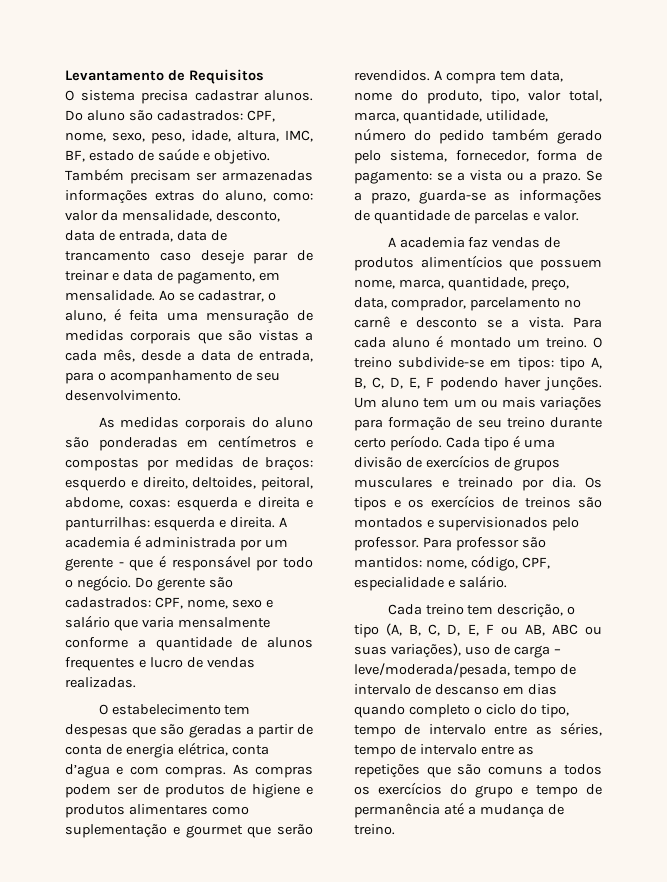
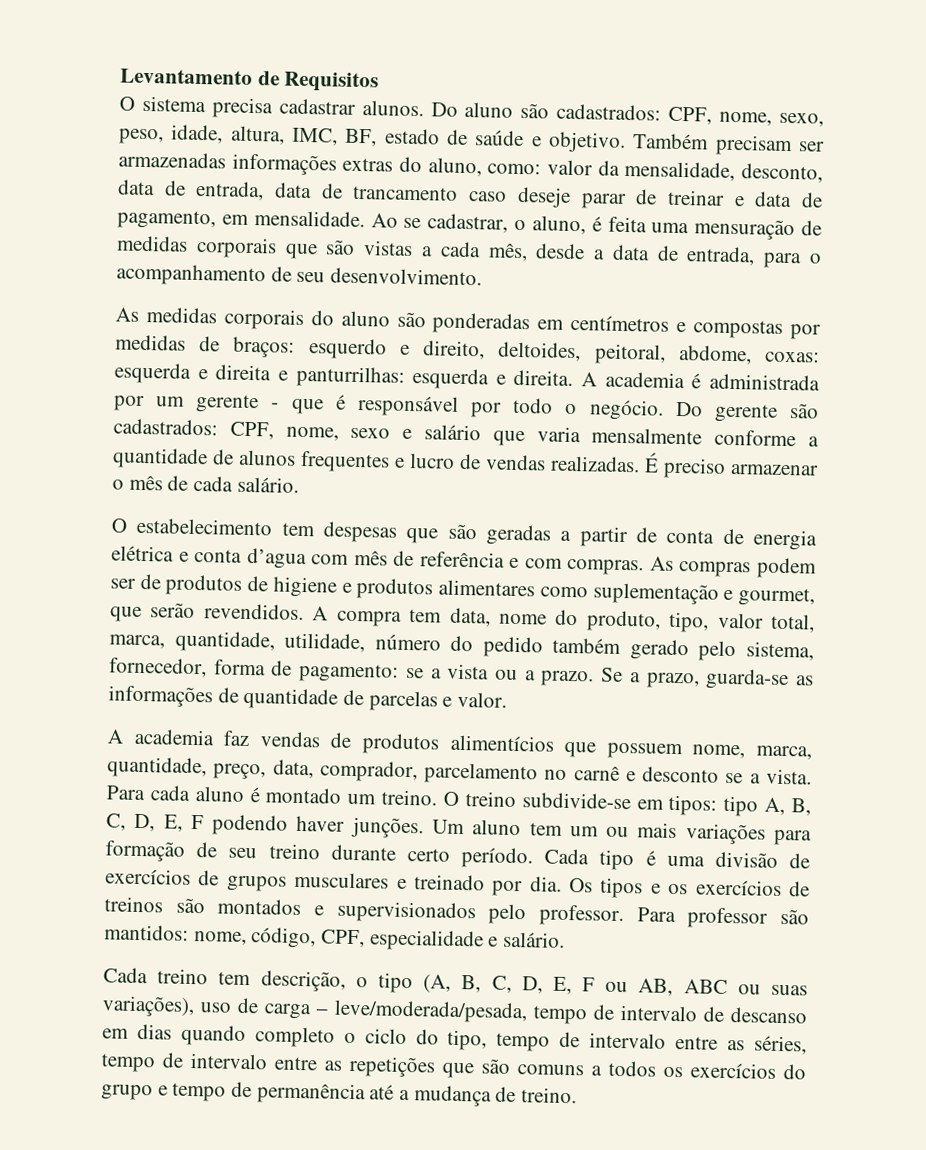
+ É preciso armazenar o mês de cada salário.
- O estabelecimento tem despesas que são geradas a partir de conta de energia elétrica, conta d’agua e com compras.
+ O estabelecimento tem despesas que são geradas a partir de conta de energia elétrica e conta d’agua com mês de referência e com compras.
- As compras podem ser de produtos de higiene e produtos alimentares como suplementação e gourmet que serão revendidos.
+ As compras podem ser de produtos de higiene e produtos alimentares como suplementação e gourmet, que serão revendidos.

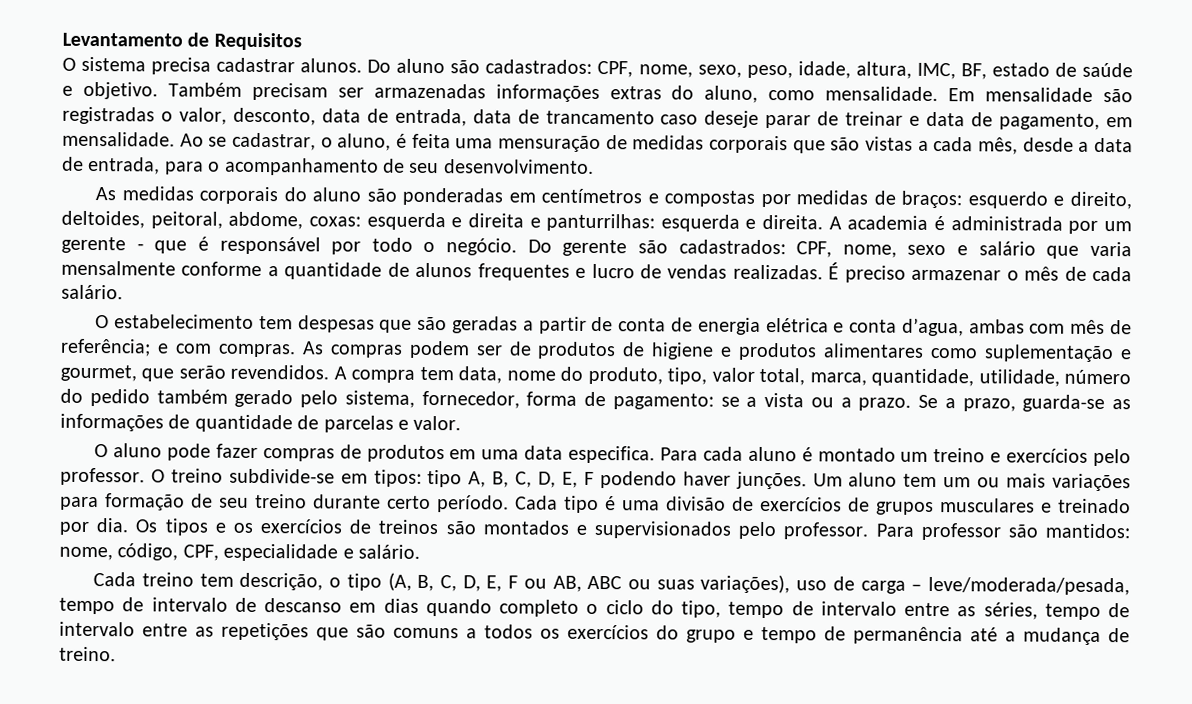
- Também precisam ser armazenadas informações extras do aluno, como: valor da mensalidade, desconto, data de entrada, data de trancamento caso deseje parar de treinar e data de pagamento, em mensalidade.
+ Também precisam ser armazenadas informações extras do aluno, como mensalidade. Em mensalidade são registradas o valor, desconto, data de entrada, data de trancamento caso deseje parar de treinar e data de pagamento, em mensalidade.
- O estabelecimento tem despesas que são geradas a partir de conta de energia elétrica e conta d’agua com mês de referência e com compras.
+ O estabelecimento tem despesas que são geradas a partir de conta de energia elétrica e conta d’agua, ambas com mês de referência; e com compras.
- A academia faz vendas de produtos alimentícios que possuem nome, marca, quantidade, preço, data, comprador, parcelamento no carnê e desconto se a vista.
+ O aluno pode fazer compras de produtos em uma data especifica.
- Para cada aluno é montado um treino.
+ Para cada aluno é montado um treino e exercícios pelo professor.

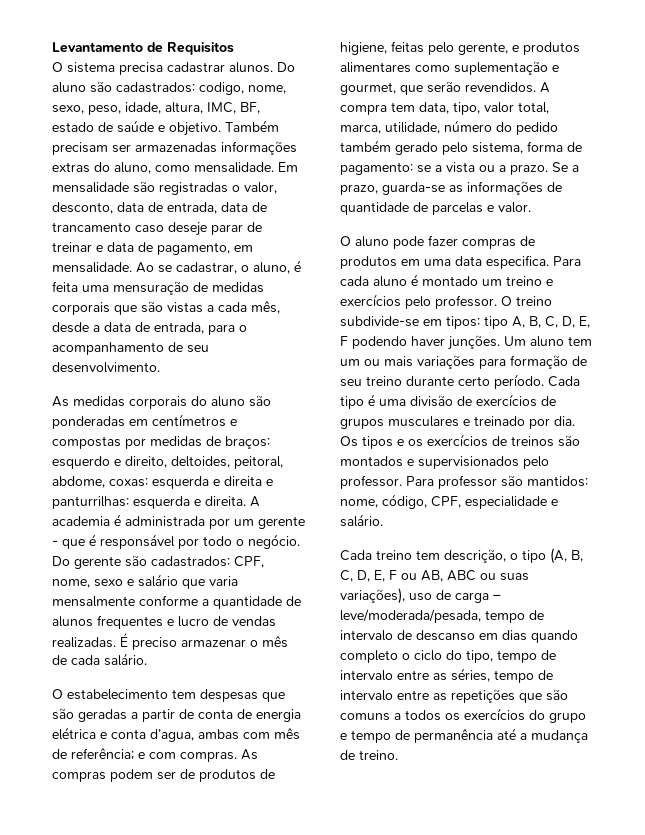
- Do aluno são cadastrados: CPF, nome, sexo, peso, idade, altura, IMC, BF, estado de saúde e objetivo.
+ Do aluno são cadastrados: codigo, nome, sexo, peso, idade, altura, IMC, BF, estado de saúde e objetivo.
- As compras podem ser de produtos de higiene e produtos alimentares como suplementação e gourmet, que serão revendidos.
+ As compras podem ser de produtos de higiene, feitas pelo gerente, e produtos alimentares como suplementação e gourmet, que serão revendidos.
- A compra tem data, nome do produto, tipo, valor total, marca, quantidade, utilidade, número do pedido também gerado pelo sistema, fornecedor, forma de pagamento: se a vista ou a prazo.
+ A compra tem data, tipo, valor total, marca, utilidade, número do pedido também gerado pelo sistema, forma de pagamento: se a vista ou a prazo.

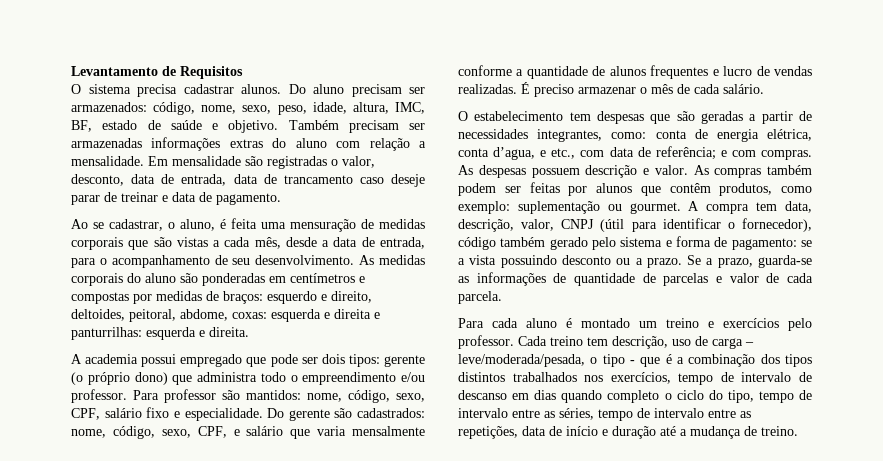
- Do aluno são cadastrados: codigo, nome, sexo, peso, idade, altura, IMC, BF, estado de saúde e objetivo.
+ Do aluno precisam ser armazenados: código, nome, sexo, peso, idade, altura, IMC, BF, estado de saúde e objetivo.
- Também precisam ser armazenadas informações extras do aluno, como mensalidade.
+ Também precisam ser armazenadas informações extras do aluno com relação a mensalidade.
- Em mensalidade são registradas o valor, desconto, data de entrada, data de trancamento caso deseje parar de treinar e data de pagamento, em mensalidade. Ao se cadastrar, o aluno, é feita uma mensuração de medidas corporais que são vistas a cada mês, desde a data de entrada, para o acompanhamento de seu desenvolvimento.
- As medidas corporais do aluno são ponderadas em centímetros e compostas por medidas de braços:
+ Em mensalidade são registradas o valor, desconto, data de entrada, data de trancamento caso deseje parar de treinar e data de pagamento.
+ Ao se cadastrar, o aluno, é feita uma mensuração de medidas corporais que são vistas a cada mês, desde a data de entrada, para o acompanhamento de seu desenvolvimento. As medidas corporais do aluno são ponderadas em centímetros e compostas por medidas de braços:
- esquerda e direita. A academia é administrada por um gerente - que é responsável por todo o negócio. Do gerente são cadastrados: CPF, nome, sexo e salário que varia mensalmente conforme a quantidade de alunos frequentes e lucro de vendas realizadas.
+ esquerda e direita.
+ A academia possui empregado que pode ser dois tipos: gerente (o próprio dono) que administra todo o empreendimento e/ou professor. Para professor são mantidos: nome, código, sexo, CPF, salário fixo e especialidade. Do gerente são cadastrados: nome, código, sexo, CPF, e salário que varia mensalmente conforme a quantidade de alunos frequentes e lucro de vendas realizadas.
- O estabelecimento tem despesas que são geradas a partir de conta de energia elétrica e conta d’agua, ambas com mês de referência; e com compras.
+ O estabelecimento tem despesas que são geradas a partir de necessidades integrantes, como: conta de energia elétrica, conta d’agua, e etc., com data de referência; e com compras.
- As compras podem ser de produtos de higiene, feitas pelo gerente, e produtos alimentares como suplementação e gourmet, que serão revendidos. A compra tem data, tipo, valor total, marca, utilidade, número do pedido também gerado pelo sistema, forma de pagamento: se a vista ou a prazo.
+ As despesas possuem descrição e valor. As compras também podem ser feitas por alunos que contêm produtos, como exemplo: suplementação ou gourmet. A compra tem data, descrição, valor, CNPJ (útil para identificar o fornecedor), código também gerado pelo sistema e forma de pagamento: se a vista possuindo desconto ou a prazo.
- Se a prazo, guarda-se as informações de quantidade de parcelas e valor.
- O aluno pode fazer compras de produtos em uma data especifica. Para cada aluno é montado um treino e exercícios pelo professor.
+ Se a prazo, guarda-se as informações de quantidade de parcelas e valor de cada parcela.
+ Para cada aluno é montado um treino e exercícios pelo professor.
- O treino subdivide-se em tipos: tipo A, B, C, D, E, F podendo haver junções. Um aluno tem um ou mais variações para formação de seu treino durante certo período. Cada tipo é uma divisão de exercícios de grupos musculares e treinado por dia. Os tipos e os exercícios de treinos são montados e supervisionados pelo professor. Para professor são mantidos: nome, código, CPF, especialidade e salário.
- Cada treino tem descrição, o tipo (A, B, C, D, E, F ou AB, ABC ou suas variações), uso de carga – leve/moderada/pesada, tempo de intervalo de descanso em dias quando completo o ciclo do tipo, tempo de intervalo entre as séries, tempo de intervalo entre as repetições que são comuns a todos os exercícios do grupo e tempo de permanência até a mudança de treino.
+ Cada treino tem descrição, uso de carga – leve/moderada/pesada, o tipo - que é a combinação dos tipos distintos trabalhados nos exercícios, tempo de intervalo de descanso em dias quando completo o ciclo do tipo, tempo de intervalo entre as séries, tempo de intervalo entre as repetições, data de início e duração até a mudança de treino.

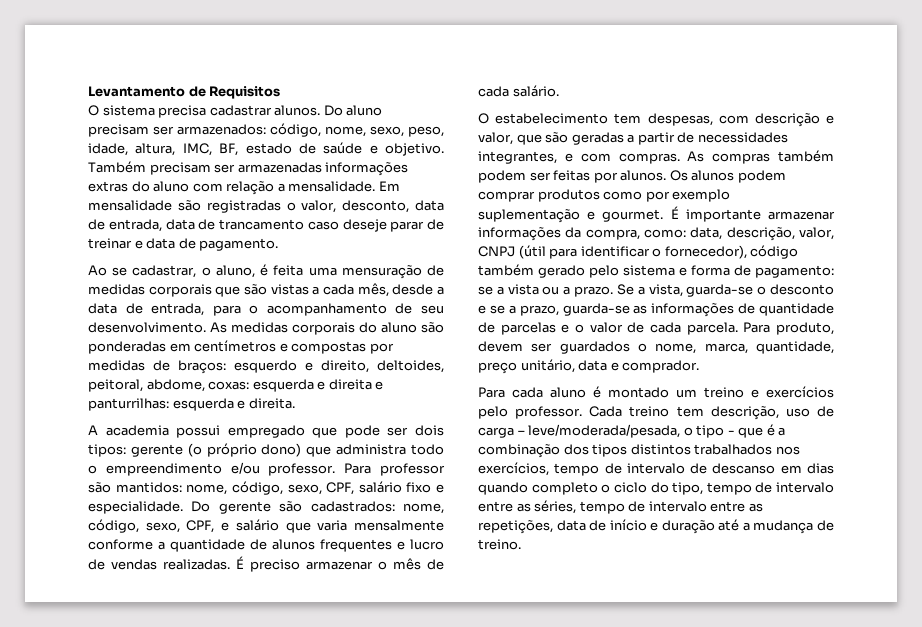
- O estabelecimento tem despesas que são geradas a partir de necessidades integrantes, como: conta de energia elétrica, conta d’agua, e etc., com data de referência; e com compras. As despesas possuem descrição e valor.
+ O estabelecimento tem despesas, com descrição e valor, que são geradas a partir de necessidades integrantes, e com compras.
- As compras também podem ser feitas por alunos que contêm produtos, como exemplo: suplementação ou gourmet. A compra tem data, descrição, valor, CNPJ (útil para identificar o fornecedor), código também gerado pelo sistema e forma de pagamento: se a vista possuindo desconto ou a prazo.
+ As compras também podem ser feitas por alunos. Os alunos podem comprar produtos como por exemplo suplementação e gourmet. É importante armazenar informações da compra, como: data, descrição, valor, CNPJ (útil para identificar o fornecedor), código também gerado pelo sistema e forma de pagamento: se a vista ou a prazo.
- Se a prazo, guarda-se as informações de quantidade de parcelas e valor de cada parcela.
+ Se a vista, guarda-se o desconto e se a prazo, guarda-se as informações de quantidade de parcelas e o valor de cada parcela. Para produto, devem ser guardados o nome, marca, quantidade, preço unitário, data e comprador.

